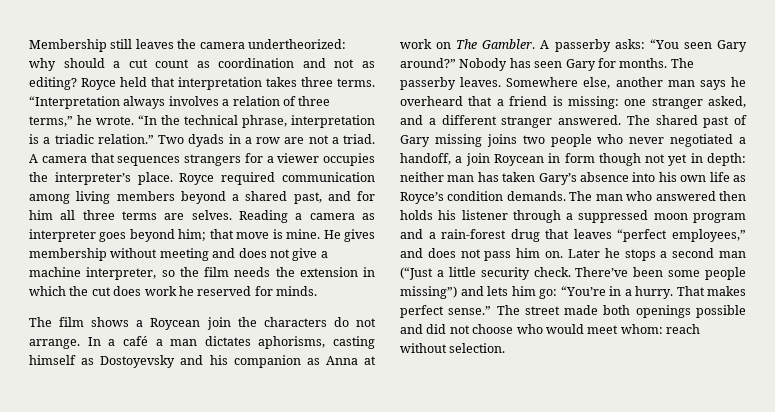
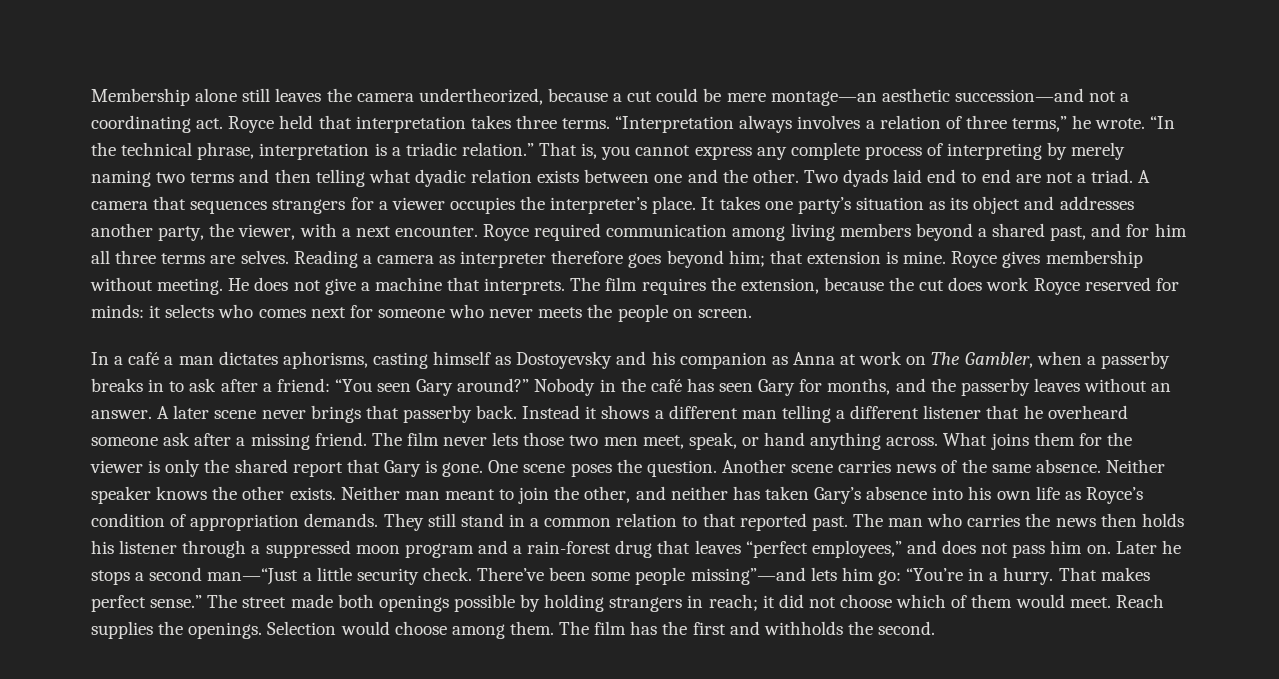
- Membership still leaves the camera undertheorized: why should a cut count as coordination and not as editing?
+ Membership alone still leaves the camera undertheorized, because a cut could be mere montage—an aesthetic succession—and not a coordinating act.
- Two dyads in a row are not a triad.
+ That is, you cannot express any complete process of interpreting by merely naming two terms and then telling what dyadic relation exists between one and the other. Two dyads laid end to end are not a triad.
+ It takes one party’s situation as its object and addresses another party, the viewer, with a next encounter.
- Reading a camera as interpreter goes beyond him; that move is mine.
+ Reading a camera as interpreter therefore goes beyond him; that extension is mine.
- He gives membership without meeting and does not give a machine interpreter, so the film needs the extension in which the cut does work he reserved for minds.
- The film shows a Roycean join the characters do not arrange. In a café a man dictates aphorisms, casting himself as Dostoyevsky and his companion as Anna at work on The Gambler. A passerby asks: “You seen Gary around?”
+ Royce gives membership without meeting. He does not give a machine that interprets. The film requires the extension, because the cut does work Royce reserved for minds: it selects who comes next for someone who never meets the people on screen.
+ In a café a man dictates aphorisms, casting himself as Dostoyevsky and his companion as Anna at work on The Gambler, when a passerby breaks in to ask after a friend: “You seen Gary around?”
- Nobody has seen Gary for months. The passerby leaves. Somewhere else, another man says he overheard that a friend is missing: one stranger asked, and a different stranger answered. The shared past of Gary missing joins two people who never negotiated a handoff, a join Roycean in form though not yet in depth: neither man has taken Gary’s absence into his own life as Royce’s condition demands. The man who answered then holds his listener through a suppressed moon program and a rain-forest drug that leaves “perfect employees,” and does not pass him on.
+ Nobody in the café has seen Gary for months, and the passerby leaves without an answer. A later scene never brings that passerby back. Instead it shows a different man telling a different listener that he overheard someone ask after a missing friend. The film never lets those two men meet, speak, or hand anything across. What joins them for the viewer is only the shared report that Gary is gone. One scene poses the question. Another scene carries news of the same absence. Neither speaker knows the other exists. Neither man meant to join the other, and neither has taken Gary’s absence into his own life as Royce’s condition of appropriation demands. They still stand in a common relation to that reported past. The man who carries the news then holds his listener through a suppressed moon program and a rain-forest drug that leaves “perfect employees,” and does not pass him on.
- Later he stops a second man (“Just a little security check.
+ Later he stops a second man—“Just a little security check.
- There’ve been some people missing”) and lets him go: “You’re in a hurry.
+ There’ve been some people missing”—and lets him go: “You’re in a hurry.
- The street made both openings possible and did not choose who would meet whom: reach without selection.
+ The street made both openings possible by holding strangers in reach; it did not choose which of them would meet. Reach supplies the openings. Selection would choose among them. The film has the first and withholds the second.

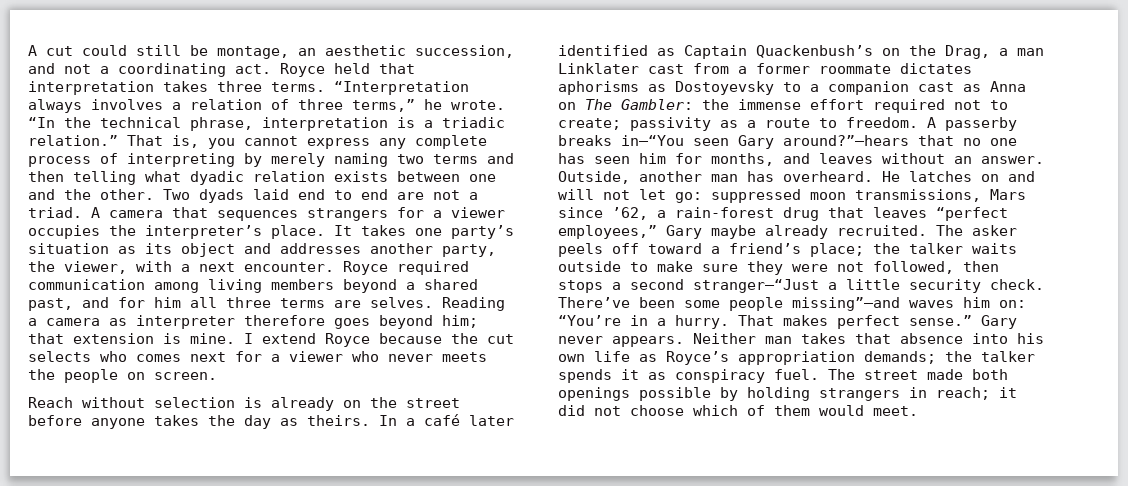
- Membership alone still leaves the camera undertheorized, because a cut could be mere montage—an aesthetic succession—and not a coordinating act.
+ A cut could still be montage, an aesthetic succession, and not a coordinating act.
- Royce gives membership without meeting. He does not give a machine that interprets. The film requires the extension, because the cut does work Royce reserved for minds: it selects who comes next for someone who never meets the people on screen.
+ I extend Royce because the cut selects who comes next for a viewer who never meets the people on screen.
- In a café a man dictates aphorisms, casting himself as Dostoyevsky and his companion as Anna at work on The Gambler, when a passerby breaks in to ask after a friend: “You seen Gary around?” Nobody in the café has seen Gary for months, and the passerby leaves without an answer.
+ Reach without selection is already on the street before anyone takes the day as theirs. In a café later identified as Captain Quackenbush’s on the Drag, a man Linklater cast from a former roommate dictates aphorisms as Dostoyevsky to a companion cast as Anna on The Gambler: the immense effort required not to create; passivity as a route to freedom. A passerby breaks in—“You seen Gary around?”—hears that no one has seen him for months, and leaves without an answer.
- A later scene never brings that passerby back. Instead it shows a different man telling a different listener that he overheard someone ask after a missing friend. The film never lets those two men meet, speak, or hand anything across. What joins them for the viewer is only the shared report that Gary is gone. One scene poses the question. Another scene carries news of the same absence. Neither speaker knows the other exists. Neither man meant to join the other, and neither has taken Gary’s absence into his own life as Royce’s condition of appropriation demands. They still stand in a common relation to that reported past. The man who carries the news then holds his listener through a suppressed moon program and a rain-forest drug that leaves “perfect employees,” and does not pass him on. Later he stops a second man—“Just a little security check.
+ Outside, another man has overheard. He latches on and will not let go: suppressed moon transmissions, Mars since ’62, a rain-forest drug that leaves “perfect employees,” Gary maybe already recruited. The asker peels off toward a friend’s place; the talker waits outside to make sure they were not followed, then stops a second stranger—“Just a little security check.
- There’ve been some people missing”—and lets him go: “You’re in a hurry.
+ There’ve been some people missing”—and waves him on: “You’re in a hurry.
+ Gary never appears. Neither man takes that absence into his own life as Royce’s appropriation demands; the talker spends it as conspiracy fuel.
- Reach supplies the openings. Selection would choose among them. The film has the first and withholds the second.

